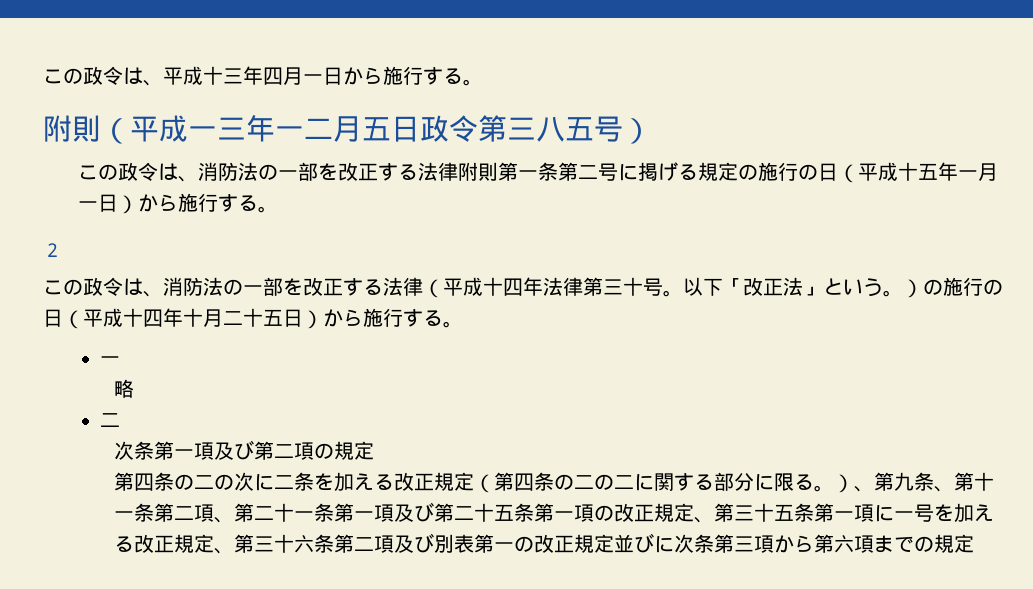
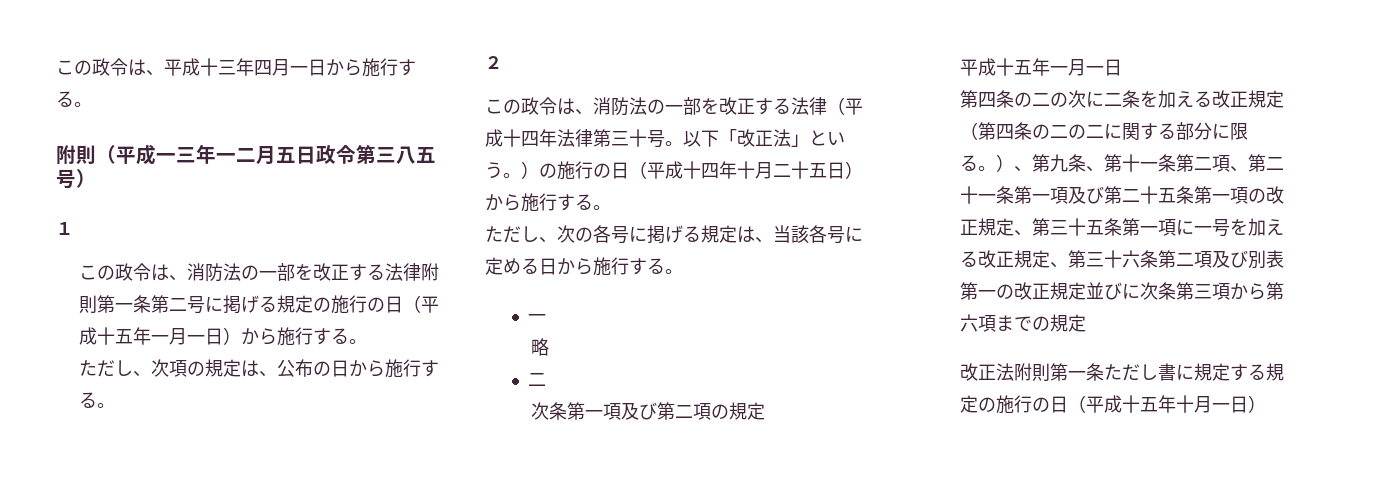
+ １
+ ただし、次項の規定は、公布の日から施行する。
+ ただし、次の各号に掲げる規定は、当該各号に定める日から施行する。
  次条第一項及び第二項の規定
+ 平成十五年一月一日
+ 改正法附則第一条ただし書に規定する規定の施行の日（平成十五年十月一日）

